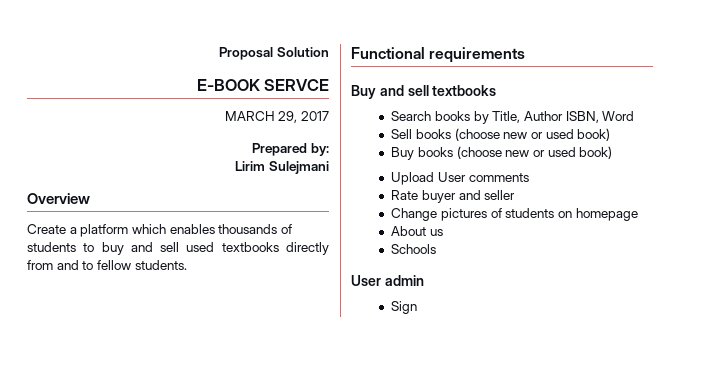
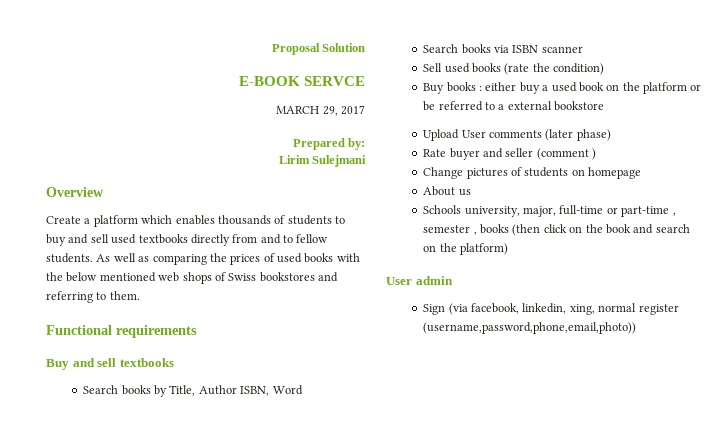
+ As well as comparing the prices of used books with the below mentioned web shops of Swiss bookstores and referring to them.
- Sell books (choose new or used book)
- Buy books (choose new or used book)
+ Search books via ISBN scanner
+ Sell used books (rate the condition)
+ Buy books : either buy a used book on the platform or be referred to a external bookstore
- Upload User comments
+ Upload User comments (later phase)
- Rate buyer and seller
+ Rate buyer and seller (comment )
- Schools
+ Schools university, major, full-time or part-time , semester , books (then click on the book and search on the platform)
  User admin
- Sign
+ Sign (via facebook, linkedin, xing, normal register (username,password,phone,email,photo))

